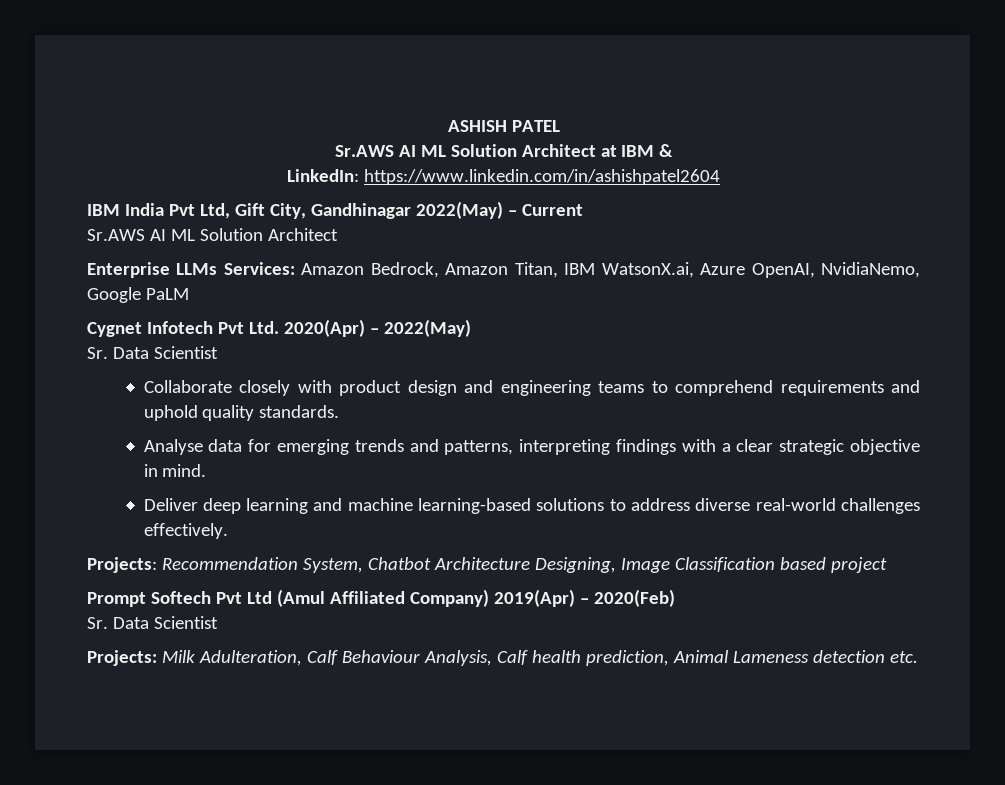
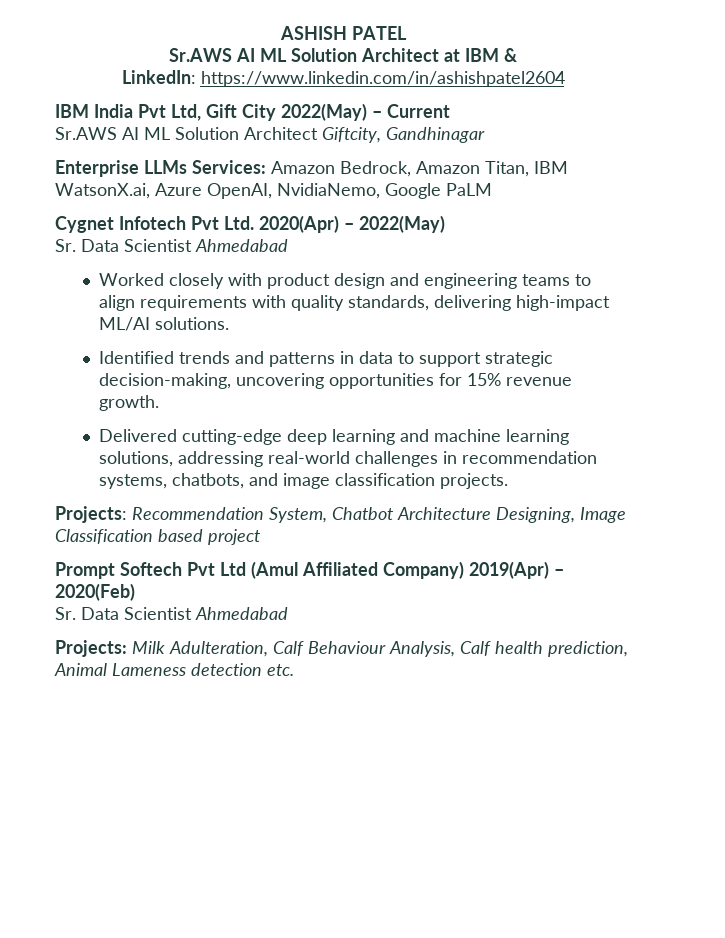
- IBM India Pvt Ltd, Gift City, Gandhinagar 2022(May) – Current
- Sr.AWS AI ML Solution Architect
+ IBM India Pvt Ltd, Gift City 2022(May) – Current
+ Sr.AWS AI ML Solution Architect Giftcity, Gandhinagar
  Cygnet Infotech Pvt Ltd. 2020(Apr) – 2022(May)
- Sr. Data Scientist
- Collaborate closely with product design and engineering teams to comprehend requirements and uphold quality standards.
- Analyse data for emerging trends and patterns, interpreting findings with a clear strategic objective in mind.
- Deliver deep learning and machine learning-based solutions to address diverse real-world challenges effectively.
+ Sr. Data Scientist Ahmedabad
+ Worked closely with product design and engineering teams to align requirements with quality standards, delivering high-impact ML/AI solutions.
+ Identified trends and patterns in data to support strategic decision-making, uncovering opportunities for 15% revenue growth.
+ Delivered cutting-edge deep learning and machine learning solutions, addressing real-world challenges in recommendation systems, chatbots, and image classification projects.
  Prompt Softech Pvt Ltd (Amul Affiliated Company) 2019(Apr) – 2020(Feb)
- Sr. Data Scientist
+ Sr. Data Scientist Ahmedabad

